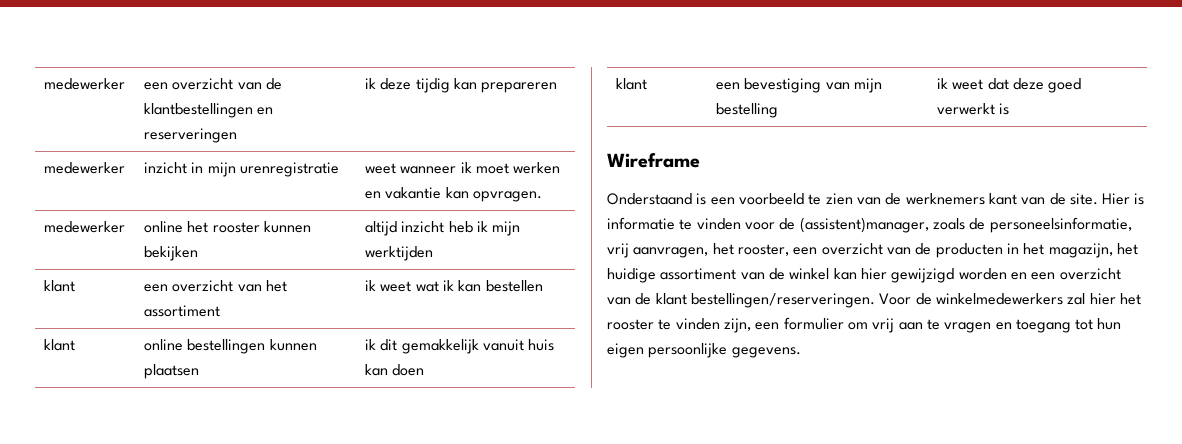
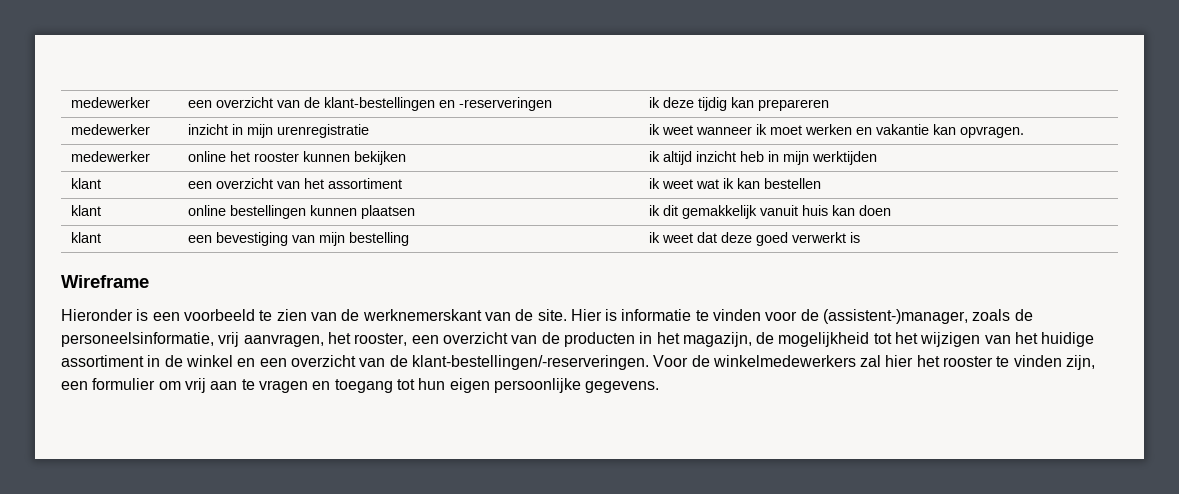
- medewerker | een overzicht van de klantbestellingen en reserveringen | ik deze tijdig kan prepareren
+ medewerker | een overzicht van de klant-bestellingen en -reserveringen | ik deze tijdig kan prepareren
- medewerker | inzicht in mijn urenregistratie | weet wanneer ik moet werken en vakantie kan opvragen.
+ medewerker | inzicht in mijn urenregistratie | ik weet wanneer ik moet werken en vakantie kan opvragen.
- medewerker | online het rooster kunnen bekijken | altijd inzicht heb ik mijn werktijden
+ medewerker | online het rooster kunnen bekijken | ik altijd inzicht heb in mijn werktijden
- Onderstaand is een voorbeeld te zien van de werknemers kant van de site.
+ Hieronder is een voorbeeld te zien van de werknemerskant van de site.
- Hier is informatie te vinden voor de (assistent)manager, zoals de personeelsinformatie, vrij aanvragen, het rooster, een overzicht van de producten in het magazijn, het huidige assortiment van de winkel kan hier gewijzigd worden en een overzicht van de klant bestellingen/reserveringen.
+ Hier is informatie te vinden voor de (assistent-)manager, zoals de personeelsinformatie, vrij aanvragen, het rooster, een overzicht van de producten in het magazijn, de mogelijkheid tot het wijzigen van het huidige assortiment in de winkel en een overzicht van de klant-bestellingen/-reserveringen.

